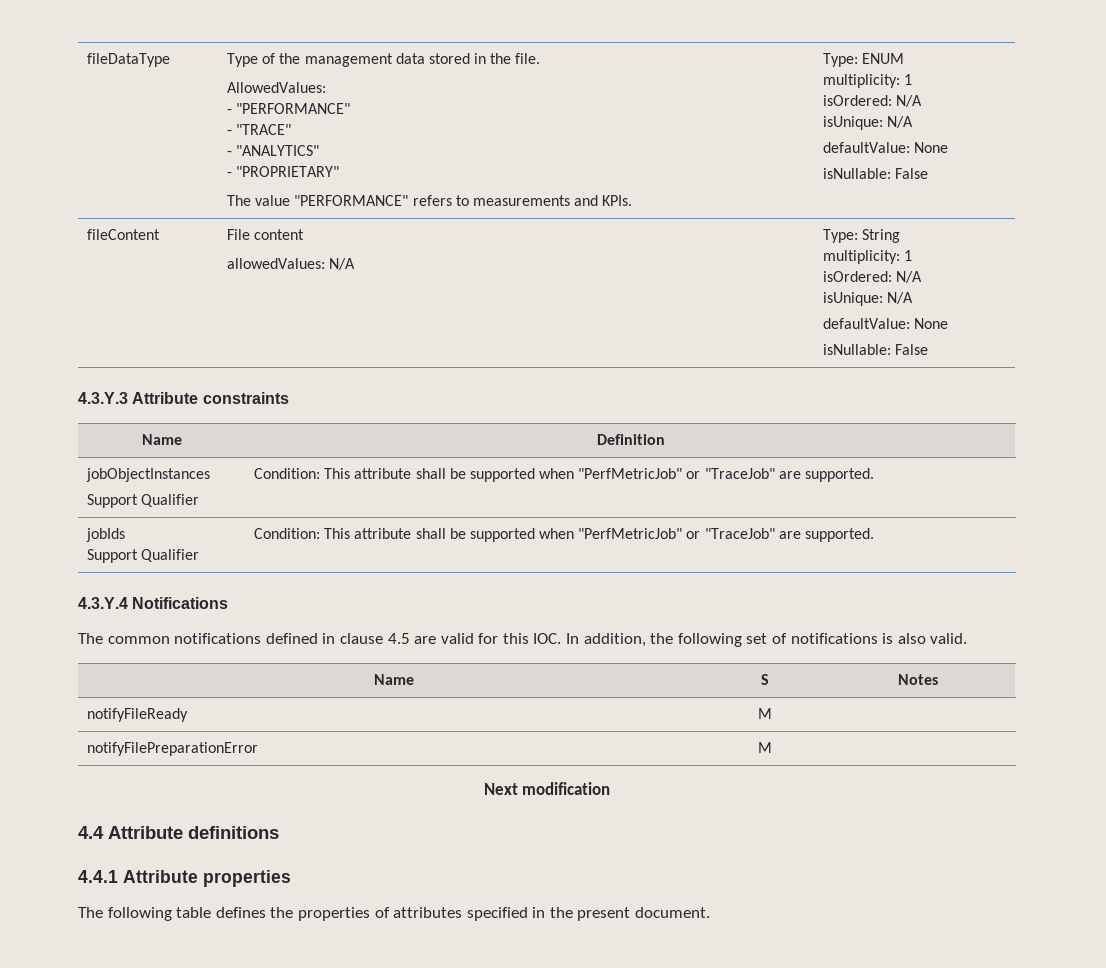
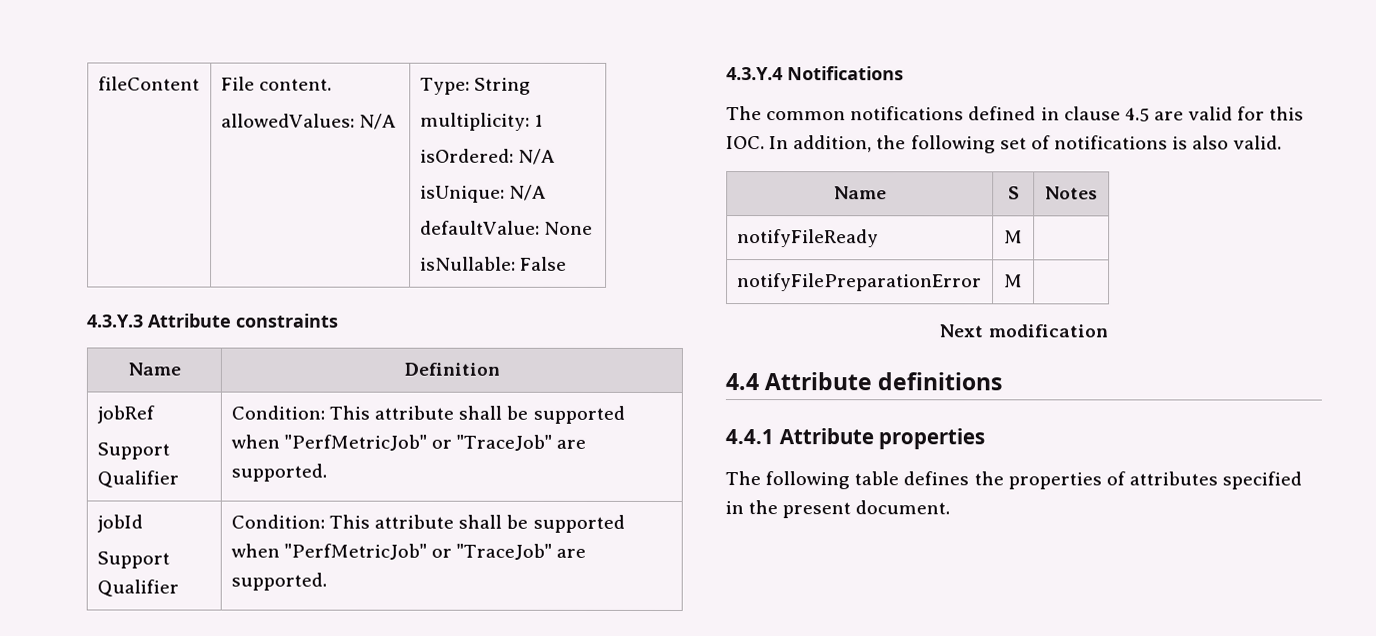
- fileDataType | Type of the management data stored in the file.
- AllowedValues:
- - "PERFORMANCE"
- - "TRACE"
- - "ANALYTICS"
- - "PROPRIETARY"
- The value "PERFORMANCE" refers to measurements and KPIs. | Type: ENUM
- multiplicity: 1
- isOrdered: N/A
- isUnique: N/A
- defaultValue: None
- isNullable: False
- fileContent | File content
+ fileContent | File content.
- jobObjectInstances
+ jobRef
- jobIds
+ jobId

